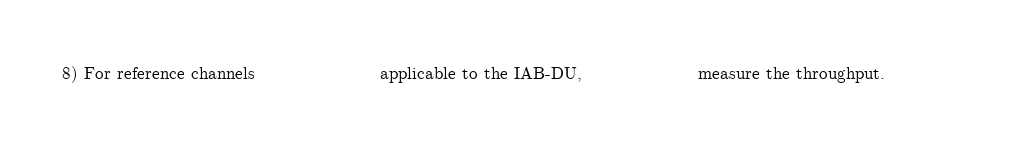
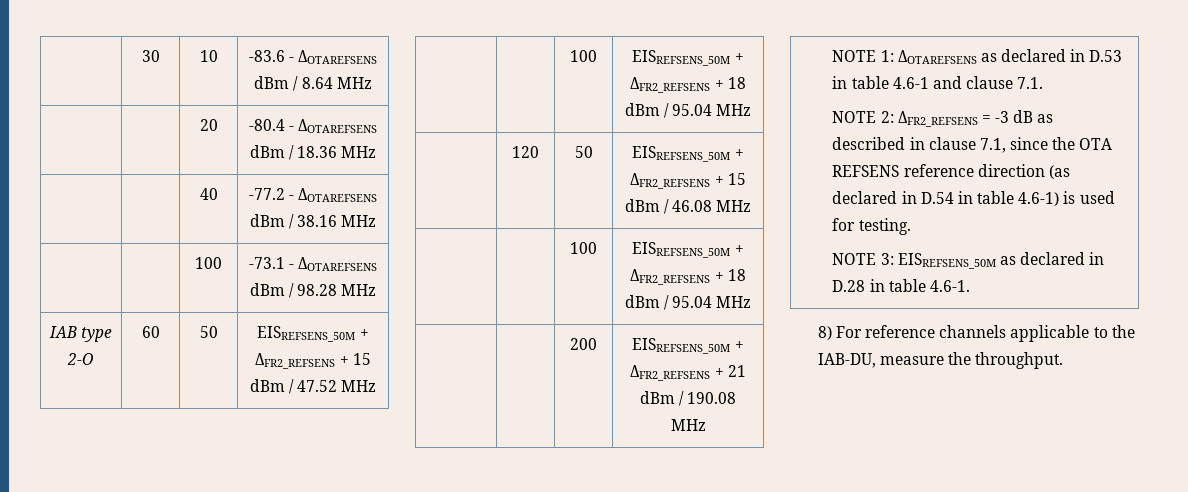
+ | 30 | 10 | -83.6 - ΔOTAREFSENS dBm / 8.64 MHz
+ | | 20 | -80.4 - ΔOTAREFSENS dBm / 18.36 MHz
+ | | 40 | -77.2 - ΔOTAREFSENS dBm / 38.16 MHz
+ | | 100 | -73.1 - ΔOTAREFSENS dBm / 98.28 MHz
+ IAB type 2-O | 60 | 50 | EISREFSENS_50M + ΔFR2_REFSENS + 15 dBm / 47.52 MHz
+ | | 100 | EISREFSENS_50M + ΔFR2_REFSENS + 18 dBm / 95.04 MHz
+ | 120 | 50 | EISREFSENS_50M + ΔFR2_REFSENS + 15 dBm / 46.08 MHz
+ | | 100 | EISREFSENS_50M + ΔFR2_REFSENS + 18 dBm / 95.04 MHz
+ | | 200 | EISREFSENS_50M + ΔFR2_REFSENS + 21 dBm / 190.08 MHz
+ NOTE 1: ΔOTAREFSENS as declared in D.53 in table 4.6-1 and clause 7.1.
+ NOTE 2: ΔFR2_REFSENS = -3 dB as described in clause 7.1, since the OTA REFSENS reference direction (as declared in D.54 in table 4.6-1) is used for testing.
+ NOTE 3: EISREFSENS_50M as declared in D.28 in table 4.6-1.

